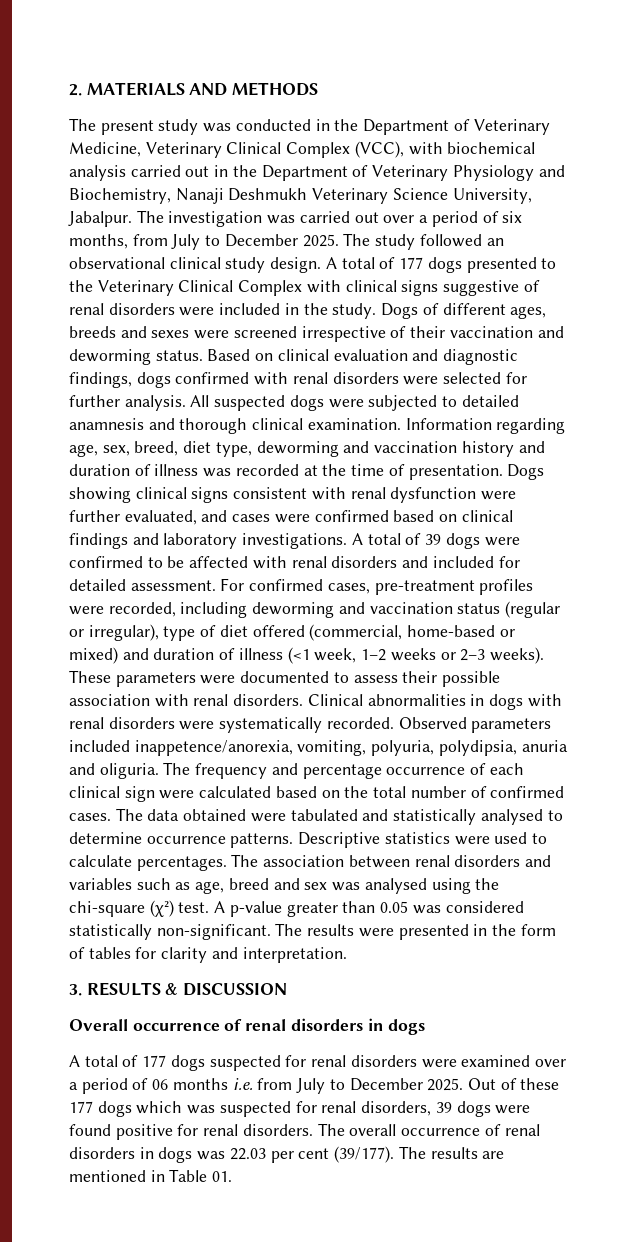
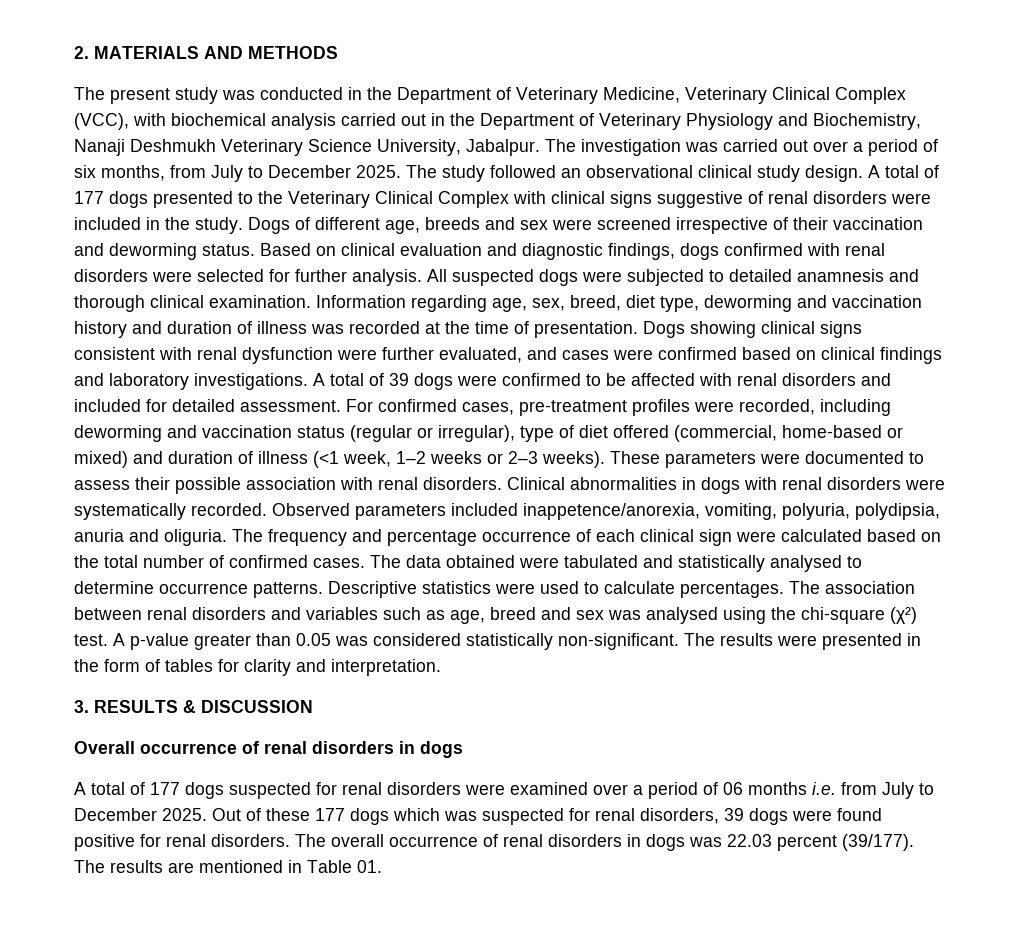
- Dogs of different ages, breeds and sexes were screened irrespective of their vaccination and deworming status.
+ Dogs of different age, breeds and sex were screened irrespective of their vaccination and deworming status.
- The overall occurrence of renal disorders in dogs was 22.03 per cent (39/177).
+ The overall occurrence of renal disorders in dogs was 22.03 percent (39/177).

